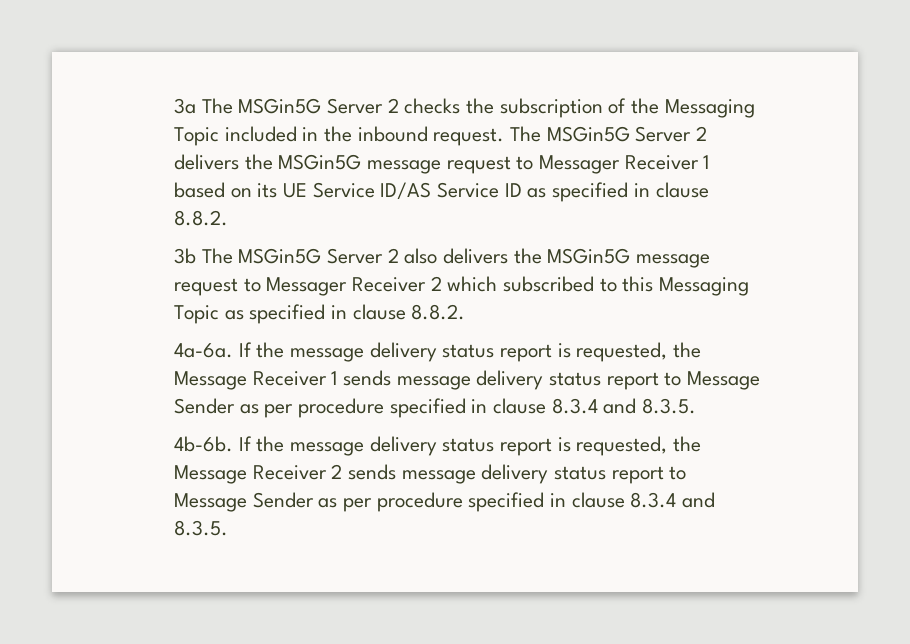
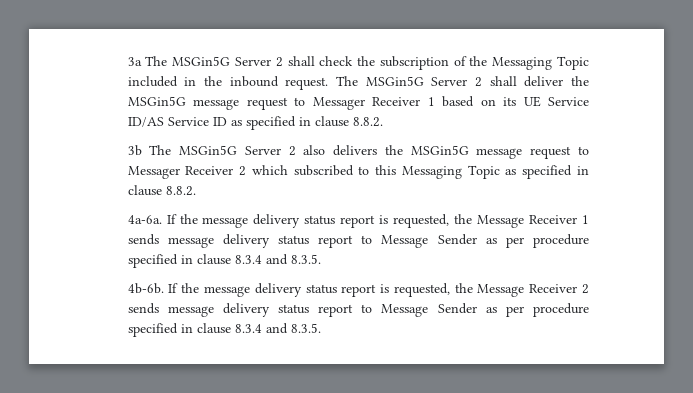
- 3a The MSGin5G Server 2 checks the subscription of the Messaging Topic included in the inbound request.
+ 3a The MSGin5G Server 2 shall check the subscription of the Messaging Topic included in the inbound request.
- The MSGin5G Server 2 delivers the MSGin5G message request to Messager Receiver 1 based on its UE Service ID/AS Service ID as specified in clause 8.8.2.
+ The MSGin5G Server 2 shall deliver the MSGin5G message request to Messager Receiver 1 based on its UE Service ID/AS Service ID as specified in clause 8.8.2.

